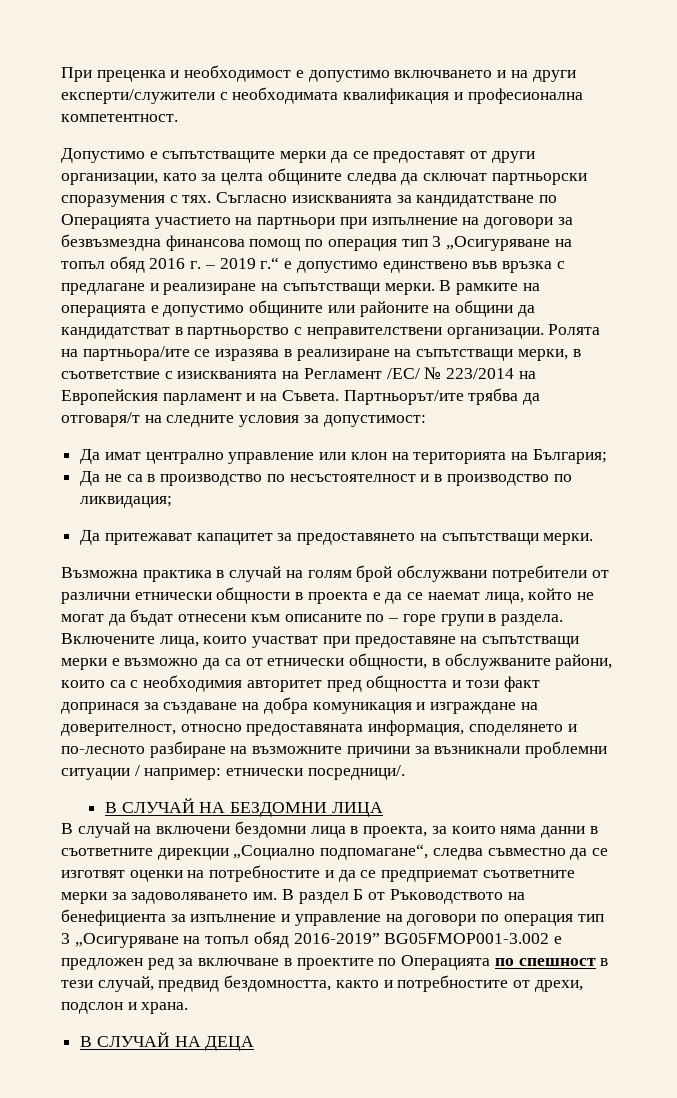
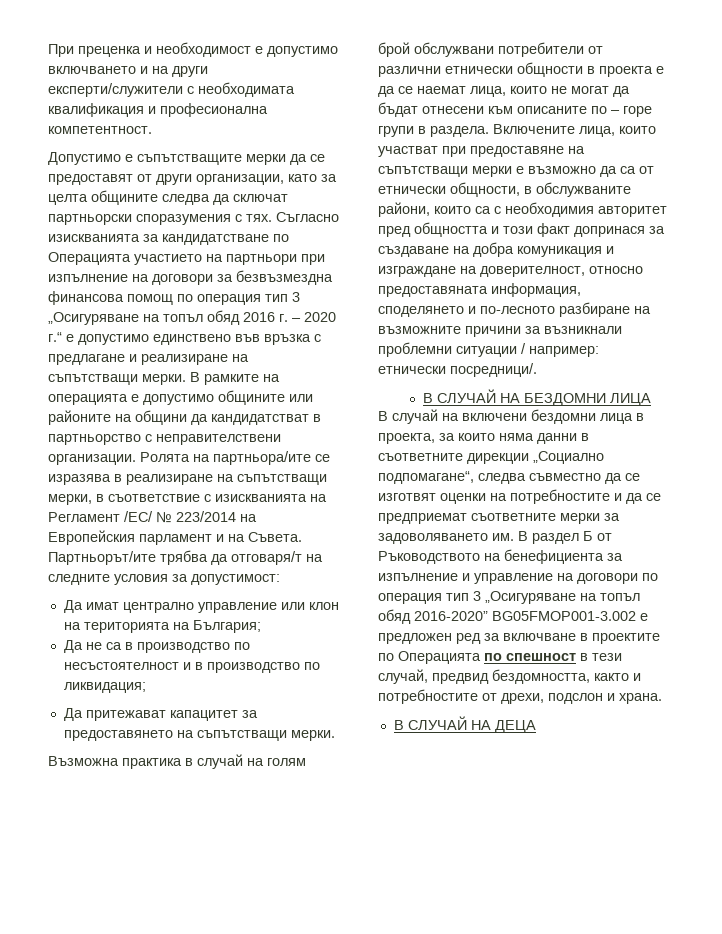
- Съгласно изискванията за кандидатстване по Операцията участието на партньори при изпълнение на договори за безвъзмездна финансова помощ по операция тип 3 „Осигуряване на топъл обяд 2016 г. – 2019 г.“ е допустимо единствено във връзка с предлагане и реализиране на съпътстващи мерки.
+ Съгласно изискванията за кандидатстване по Операцията участието на партньори при изпълнение на договори за безвъзмездна финансова помощ по операция тип 3 „Осигуряване на топъл обяд 2016 г. – 2020 г.“ е допустимо единствено във връзка с предлагане и реализиране на съпътстващи мерки.
- Възможна практика в случай на голям брой обслужвани потребители от различни етнически общности в проекта е да се наемат лица, който не могат да бъдат отнесени към описаните по – горе групи в раздела.
+ Възможна практика в случай на голям брой обслужвани потребители от различни етнически общности в проекта е да се наемат лица, които не могат да бъдат отнесени към описаните по – горе групи в раздела.
- В случай на включени бездомни лица в проекта, за които няма данни в съответните дирекции „Социално подпомагане“, следва съвместно да се изготвят оценки на потребностите и да се предприемат съответните мерки за задоволяването им. В раздел Б от Ръководството на бенефициента за изпълнение и управление на договори по операция тип 3 „Осигуряване на топъл обяд 2016-2019” BG05FMOP001-3.002 е предложен ред за включване в проектите по Операцията по спешност в тези случай, предвид бездомността, както и потребностите от дрехи, подслон и храна.
+ В случай на включени бездомни лица в проекта, за които няма данни в съответните дирекции „Социално подпомагане“, следва съвместно да се изготвят оценки на потребностите и да се предприемат съответните мерки за задоволяването им. В раздел Б от Ръководството на бенефициента за изпълнение и управление на договори по операция тип 3 „Осигуряване на топъл обяд 2016-2020” BG05FMOP001-3.002 е предложен ред за включване в проектите по Операцията по спешност в тези случай, предвид бездомността, както и потребностите от дрехи, подслон и храна.

